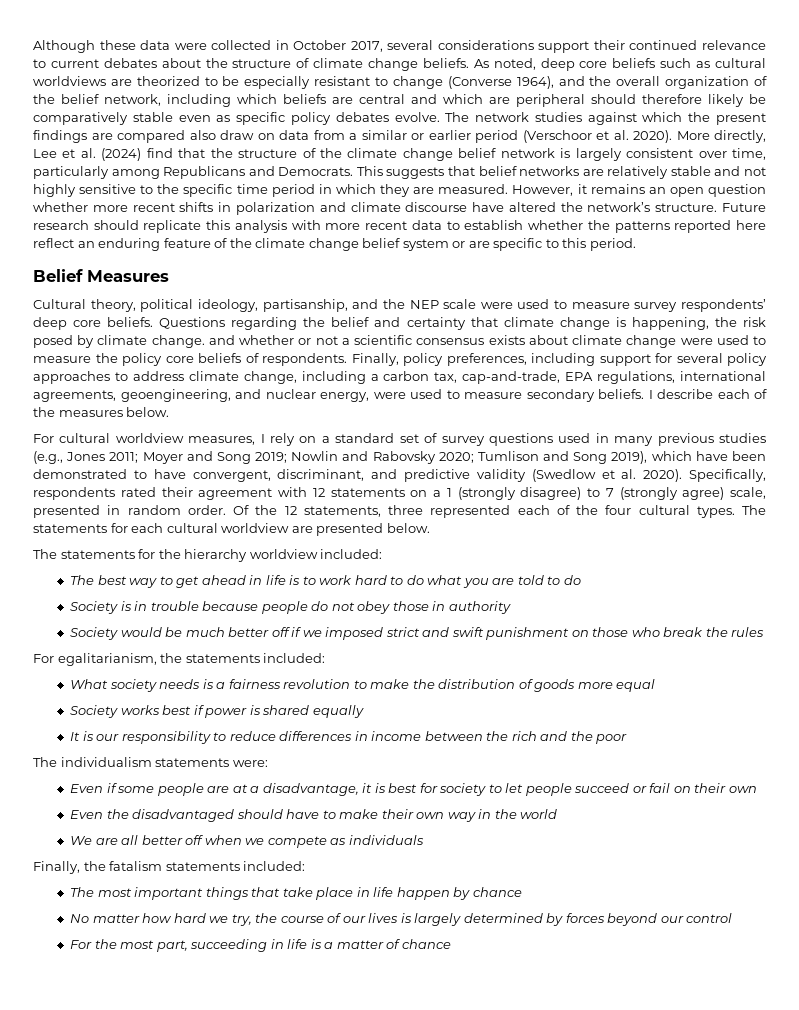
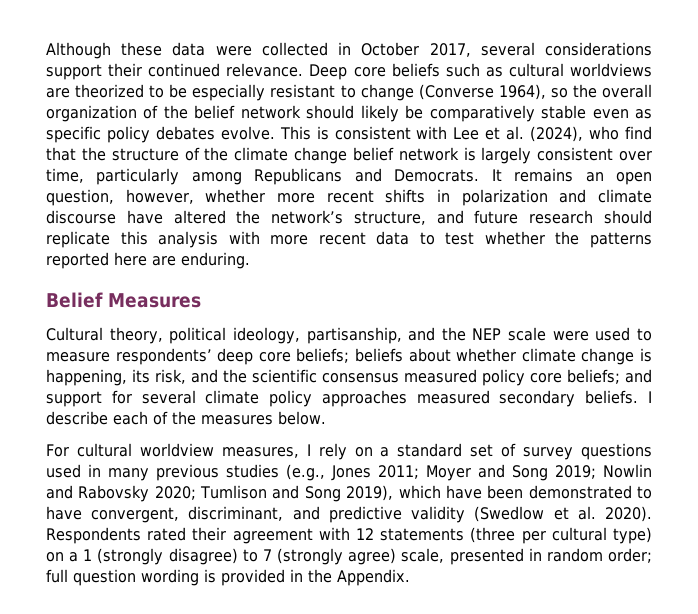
- Although these data were collected in October 2017, several considerations support their continued relevance to current debates about the structure of climate change beliefs. As noted, deep core beliefs such as cultural worldviews are theorized to be especially resistant to change (Converse 1964), and the overall organization of the belief network, including which beliefs are central and which are peripheral should therefore likely be comparatively stable even as specific policy debates evolve.
+ Although these data were collected in October 2017, several considerations support their continued relevance. Deep core beliefs such as cultural worldviews are theorized to be especially resistant to change (Converse 1964), so the overall organization of the belief network should likely be comparatively stable even as specific policy debates evolve.
- The network studies against which the present findings are compared also draw on data from a similar or earlier period (Verschoor et al. 2020). More directly, Lee et al. (2024) find that the structure of the climate change belief network is largely consistent over time, particularly among Republicans and Democrats.
+ This is consistent with Lee et al. (2024), who find that the structure of the climate change belief network is largely consistent over time, particularly among Republicans and Democrats.
- This suggests that belief networks are relatively stable and not highly sensitive to the specific time period in which they are measured. However, it remains an open question whether more recent shifts in polarization and climate discourse have altered the network’s structure. Future research should replicate this analysis with more recent data to establish whether the patterns reported here reflect an enduring feature of the climate change belief system or are specific to this period.
+ It remains an open question, however, whether more recent shifts in polarization and climate discourse have altered the network’s structure, and future research should replicate this analysis with more recent data to test whether the patterns reported here are enduring.
- Cultural theory, political ideology, partisanship, and the NEP scale were used to measure survey respondents’ deep core beliefs. Questions regarding the belief and certainty that climate change is happening, the risk posed by climate change. and whether or not a scientific consensus exists about climate change were used to measure the policy core beliefs of respondents. Finally, policy preferences, including support for several policy approaches to address climate change, including a carbon tax, cap-and-trade, EPA regulations, international agreements, geoengineering, and nuclear energy, were used to measure secondary beliefs.
+ Cultural theory, political ideology, partisanship, and the NEP scale were used to measure respondents’ deep core beliefs; beliefs about whether climate change is happening, its risk, and the scientific consensus measured policy core beliefs; and support for several climate policy approaches measured secondary beliefs.
- Specifically, respondents rated their agreement with 12 statements on a 1 (strongly disagree) to 7 (strongly agree) scale, presented in random order. Of the 12 statements, three represented each of the four cultural types. The statements for each cultural worldview are presented below.
- The statements for the hierarchy worldview included:
- The best way to get ahead in life is to work hard to do what you are told to do
- Society is in trouble because people do not obey those in authority
- Society would be much better off if we imposed strict and swift punishment on those who break the rules
- For egalitarianism, the statements included:
- What society needs is a fairness revolution to make the distribution of goods more equal
- Society works best if power is shared equally
- It is our responsibility to reduce differences in income between the rich and the poor
- The individualism statements were:
- Even if some people are at a disadvantage, it is best for society to let people succeed or fail on their own
- Even the disadvantaged should have to make their own way in the world
- We are all better off when we compete as individuals
- Finally, the fatalism statements included:
- The most important things that take place in life happen by chance
- No matter how hard we try, the course of our lives is largely determined by forces beyond our control
- For the most part, succeeding in life is a matter of chance
+ Respondents rated their agreement with 12 statements (three per cultural type) on a 1 (strongly disagree) to 7 (strongly agree) scale, presented in random order; full question wording is provided in the Appendix.

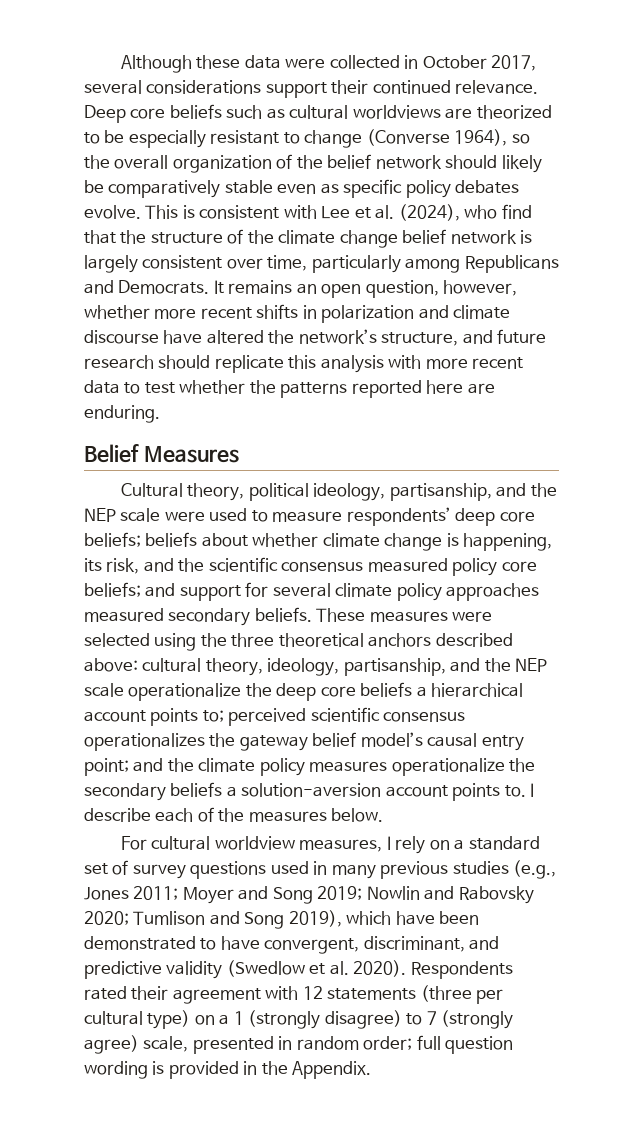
+ These measures were selected using the three theoretical anchors described above: cultural theory, ideology, partisanship, and the NEP scale operationalize the deep core beliefs a hierarchical account points to; perceived scientific consensus operationalizes the gateway belief model’s causal entry point; and the climate policy measures operationalize the secondary beliefs a solution-aversion account points to.

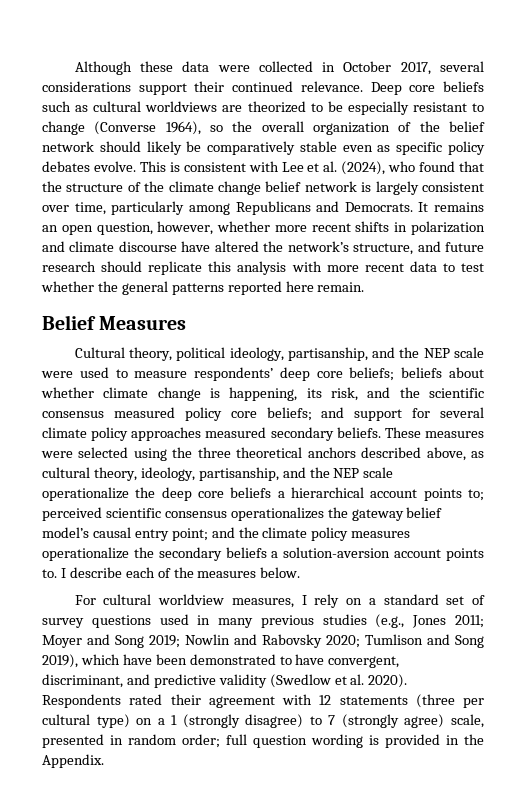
- This is consistent with Lee et al. (2024), who find that the structure of the climate change belief network is largely consistent over time, particularly among Republicans and Democrats.
+ This is consistent with Lee et al. (2024), who found that the structure of the climate change belief network is largely consistent over time, particularly among Republicans and Democrats.
- It remains an open question, however, whether more recent shifts in polarization and climate discourse have altered the network’s structure, and future research should replicate this analysis with more recent data to test whether the patterns reported here are enduring.
+ It remains an open question, however, whether more recent shifts in polarization and climate discourse have altered the network’s structure, and future research should replicate this analysis with more recent data to test whether the general patterns reported here remain.
- These measures were selected using the three theoretical anchors described above: cultural theory, ideology, partisanship, and the NEP scale operationalize the deep core beliefs a hierarchical account points to; perceived scientific consensus operationalizes the gateway belief model’s causal entry point; and the climate policy measures operationalize the secondary beliefs a solution-aversion account points to.
+ These measures were selected using the three theoretical anchors described above, as cultural theory, ideology, partisanship, and the NEP scale operationalize the deep core beliefs a hierarchical account points to; perceived scientific consensus operationalizes the gateway belief model’s causal entry point; and the climate policy measures operationalize the secondary beliefs a solution-aversion account points to.

